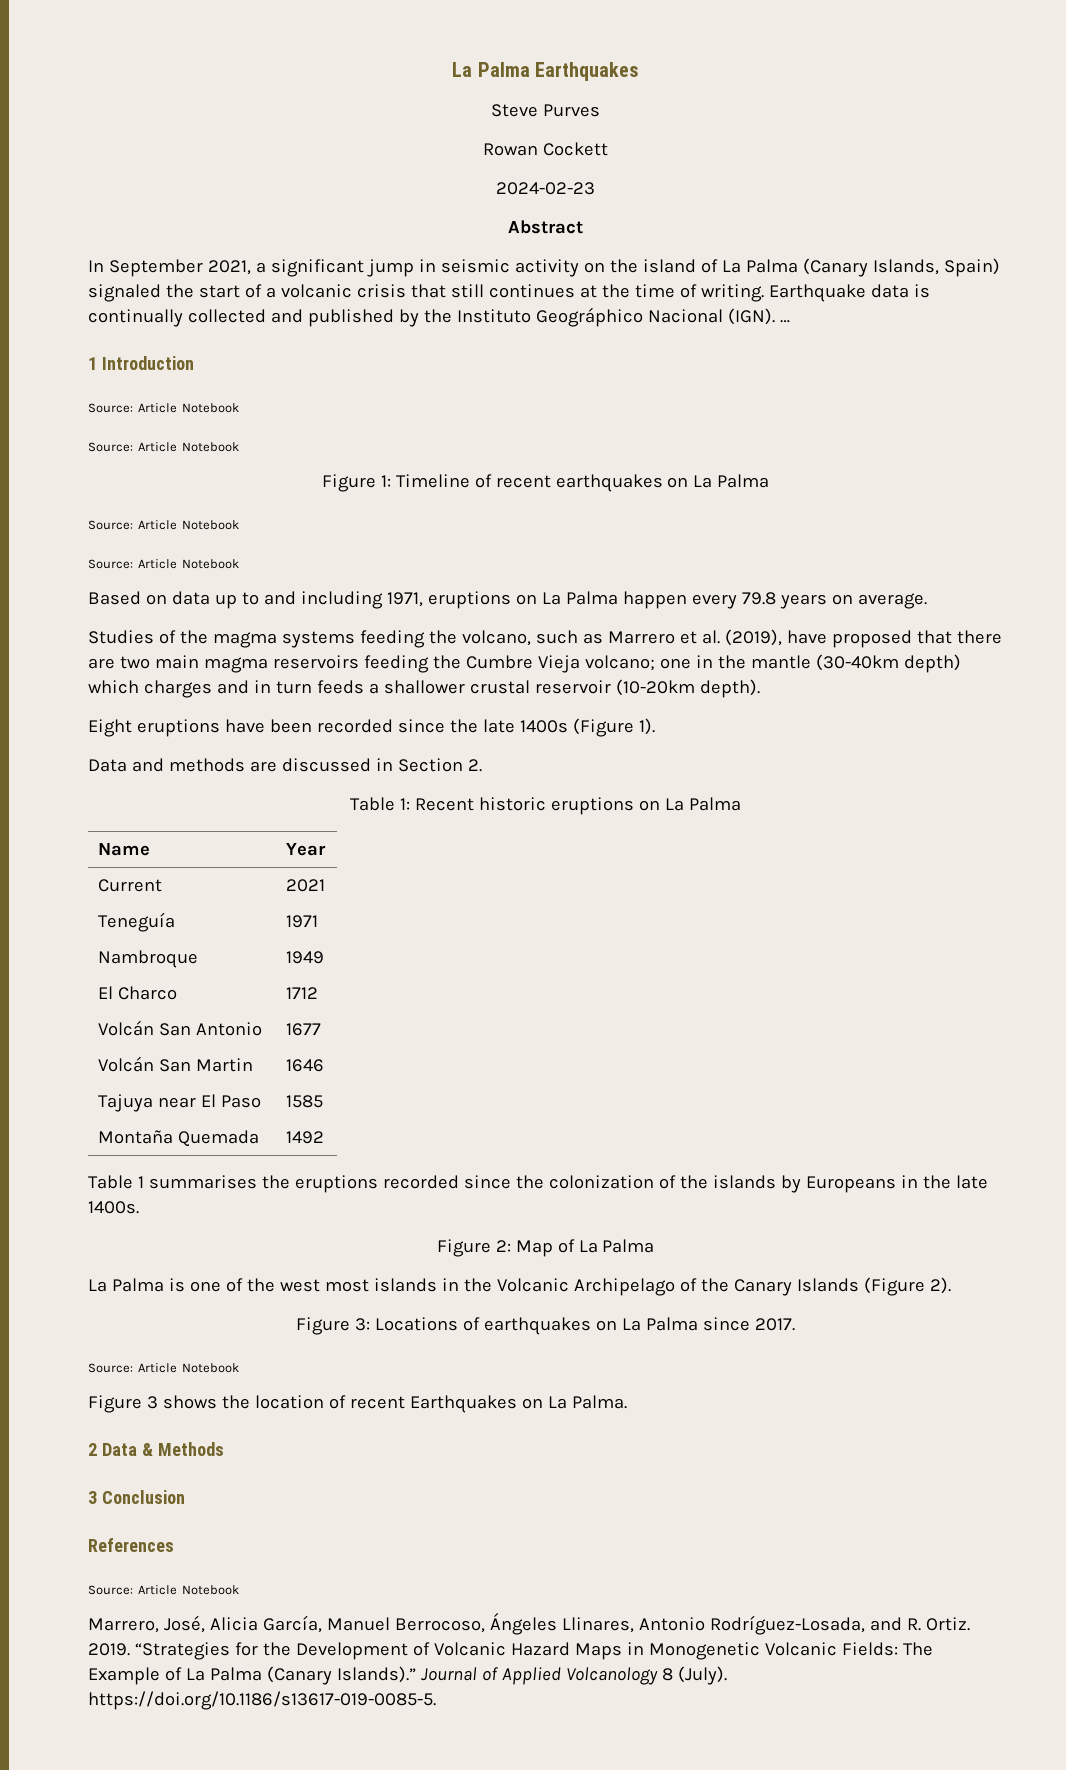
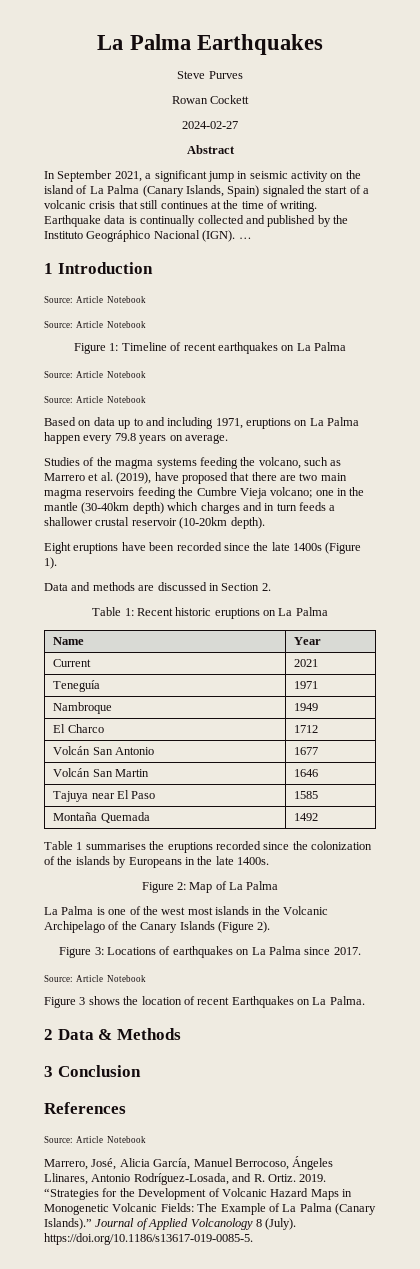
- 2024-02-23
+ 2024-02-27

